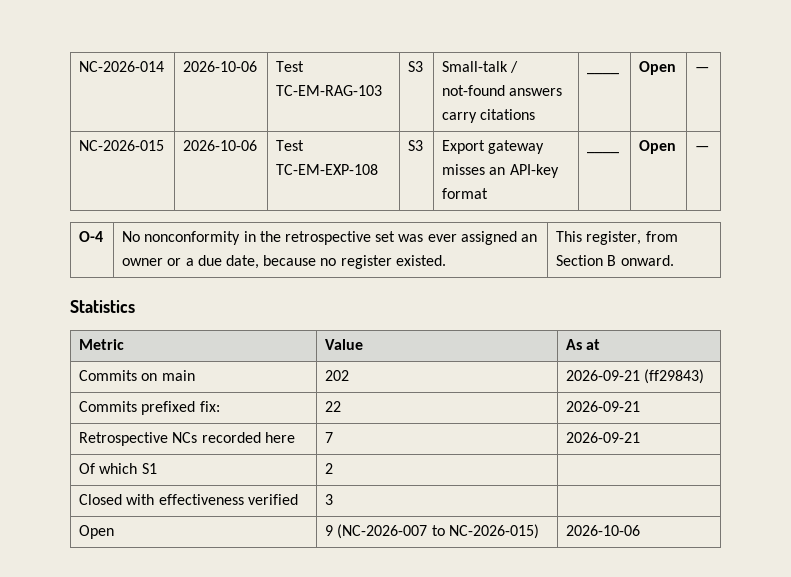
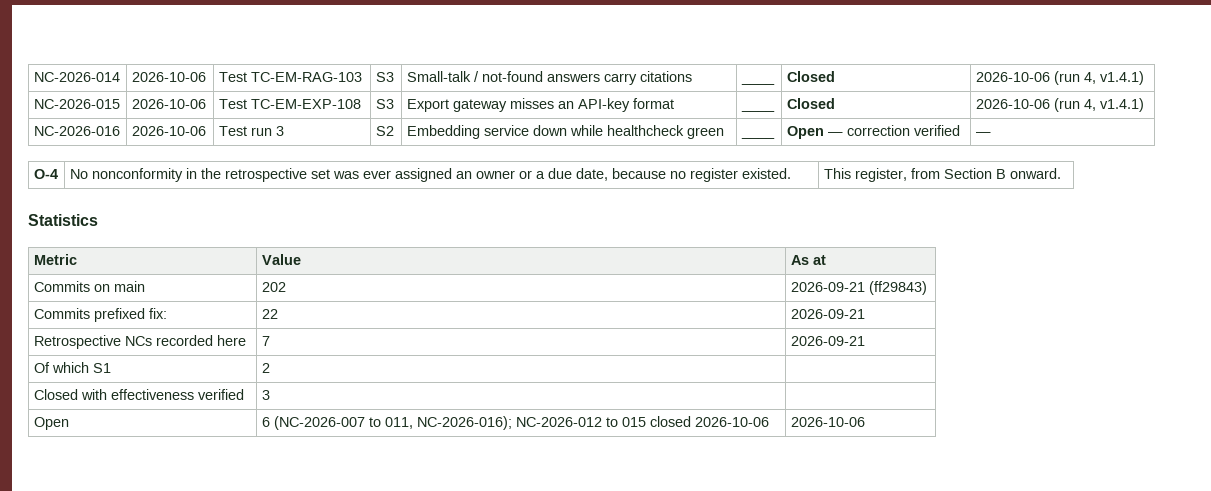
- NC-2026-014 | 2026-10-06 | Test TC-EM-RAG-103 | S3 | Small-talk / not-found answers carry citations | ____ | Open | —
+ NC-2026-014 | 2026-10-06 | Test TC-EM-RAG-103 | S3 | Small-talk / not-found answers carry citations | ____ | Closed | 2026-10-06 (run 4, v1.4.1)
- NC-2026-015 | 2026-10-06 | Test TC-EM-EXP-108 | S3 | Export gateway misses an API-key format | ____ | Open | —
+ NC-2026-015 | 2026-10-06 | Test TC-EM-EXP-108 | S3 | Export gateway misses an API-key format | ____ | Closed | 2026-10-06 (run 4, v1.4.1)
+ NC-2026-016 | 2026-10-06 | Test run 3 | S2 | Embedding service down while healthcheck green | ____ | Open — correction verified | —
- Open | 9 (NC-2026-007 to NC-2026-015) | 2026-10-06
+ Open | 6 (NC-2026-007 to 011, NC-2026-016); NC-2026-012 to 015 closed 2026-10-06 | 2026-10-06

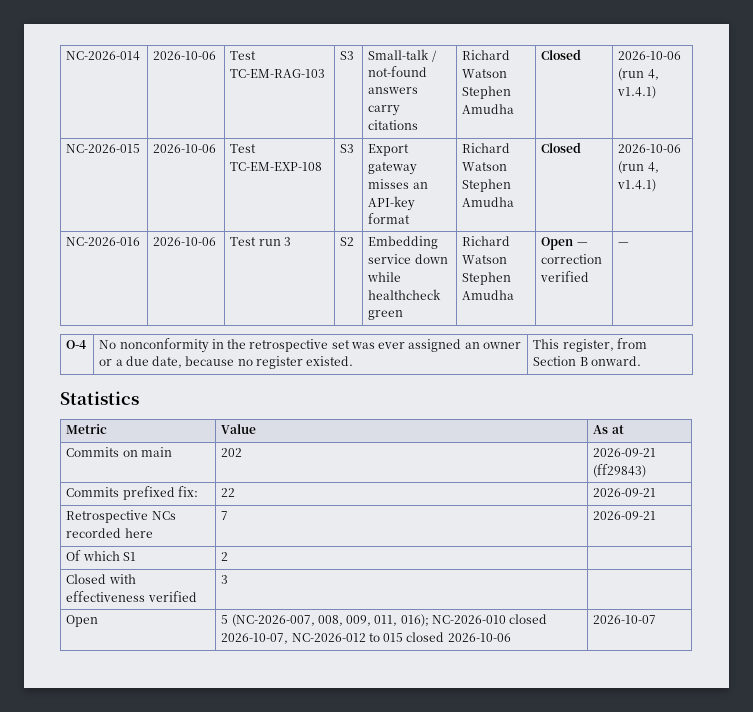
- NC-2026-014 | 2026-10-06 | Test TC-EM-RAG-103 | S3 | Small-talk / not-found answers carry citations | ____ | Closed | 2026-10-06 (run 4, v1.4.1)
+ NC-2026-014 | 2026-10-06 | Test TC-EM-RAG-103 | S3 | Small-talk / not-found answers carry citations | Richard Watson Stephen Amudha | Closed | 2026-10-06 (run 4, v1.4.1)
- NC-2026-015 | 2026-10-06 | Test TC-EM-EXP-108 | S3 | Export gateway misses an API-key format | ____ | Closed | 2026-10-06 (run 4, v1.4.1)
+ NC-2026-015 | 2026-10-06 | Test TC-EM-EXP-108 | S3 | Export gateway misses an API-key format | Richard Watson Stephen Amudha | Closed | 2026-10-06 (run 4, v1.4.1)
- NC-2026-016 | 2026-10-06 | Test run 3 | S2 | Embedding service down while healthcheck green | ____ | Open — correction verified | —
+ NC-2026-016 | 2026-10-06 | Test run 3 | S2 | Embedding service down while healthcheck green | Richard Watson Stephen Amudha | Open — correction verified | —
- Open | 6 (NC-2026-007 to 011, NC-2026-016); NC-2026-012 to 015 closed 2026-10-06 | 2026-10-06
+ Open | 5 (NC-2026-007, 008, 009, 011, 016); NC-2026-010 closed 2026-10-07, NC-2026-012 to 015 closed 2026-10-06 | 2026-10-07

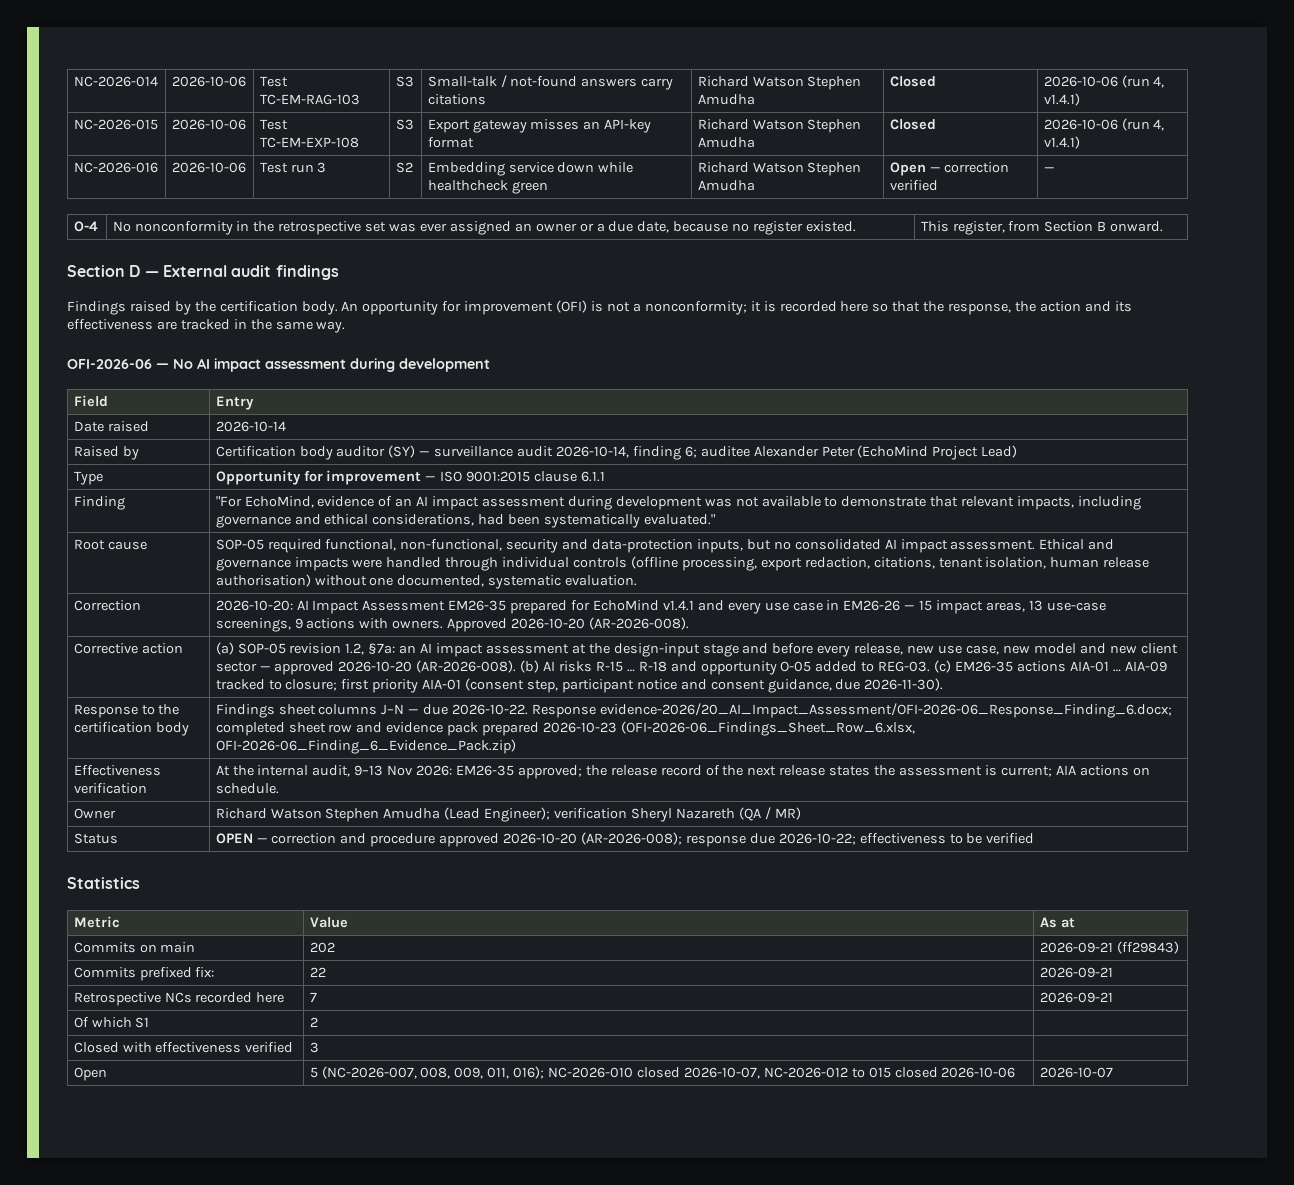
+ Section D — External audit findings
+ Findings raised by the certification body. An opportunity for improvement (OFI) is not a nonconformity; it is recorded here so that the response, the action and its effectiveness are tracked in the same way.
+ OFI-2026-06 — No AI impact assessment during development
+ Field | Entry
+ Date raised | 2026-10-14
+ Raised by | Certification body auditor (SY) — surveillance audit 2026-10-14, finding 6; auditee Alexander Peter (EchoMind Project Lead)
+ Type | Opportunity for improvement — ISO 9001:2015 clause 6.1.1
+ Finding | "For EchoMind, evidence of an AI impact assessment during development was not available to demonstrate that relevant impacts, including governance and ethical considerations, had been systematically evaluated."
+ Root cause | SOP-05 required functional, non-functional, security and data-protection inputs, but no consolidated AI impact assessment. Ethical and governance impacts were handled through individual controls (offline processing, export redaction, citations, tenant isolation, human release authorisation) without one documented, systematic evaluation.
+ Correction | 2026-10-20: AI Impact Assessment EM26-35 prepared for EchoMind v1.4.1 and every use case in EM26-26 — 15 impact areas, 13 use-case screenings, 9 actions with owners. Approved 2026-10-20 (AR-2026-008).
+ Corrective action | (a) SOP-05 revision 1.2, §7a: an AI impact assessment at the design-input stage and before every release, new use case, new model and new client sector — approved 2026-10-20 (AR-2026-008). (b) AI risks R-15 … R-18 and opportunity O-05 added to REG-03. (c) EM26-35 actions AIA-01 … AIA-09 tracked to closure; first priority AIA-01 (consent step, participant notice and consent guidance, due 2026-11-30).
+ Response to the certification body | Findings sheet columns J–N — due 2026-10-22. Response evidence-2026/20_AI_Impact_Assessment/OFI-2026-06_Response_Finding_6.docx; completed sheet row and evidence pack prepared 2026-10-23 (OFI-2026-06_Findings_Sheet_Row_6.xlsx, OFI-2026-06_Finding_6_Evidence_Pack.zip)
+ Effectiveness verification | At the internal audit, 9–13 Nov 2026: EM26-35 approved; the release record of the next release states the assessment is current; AIA actions on schedule.
+ Owner | Richard Watson Stephen Amudha (Lead Engineer); verification Sheryl Nazareth (QA / MR)
+ Status | OPEN — correction and procedure approved 2026-10-20 (AR-2026-008); response due 2026-10-22; effectiveness to be verified

